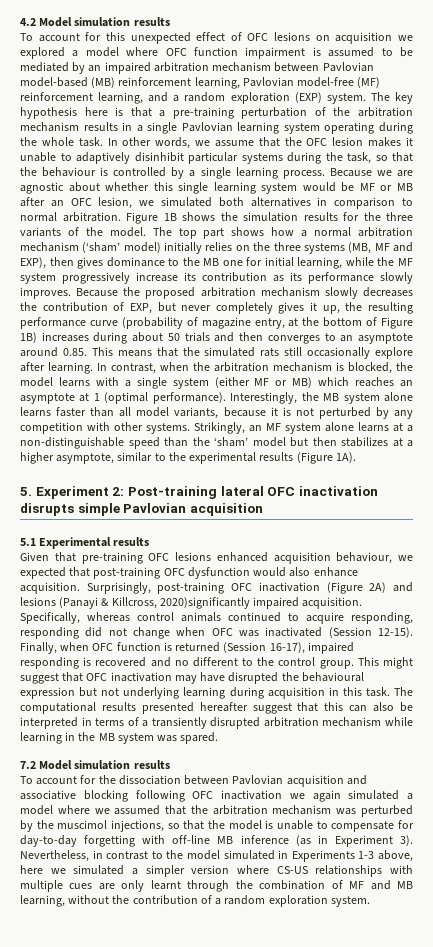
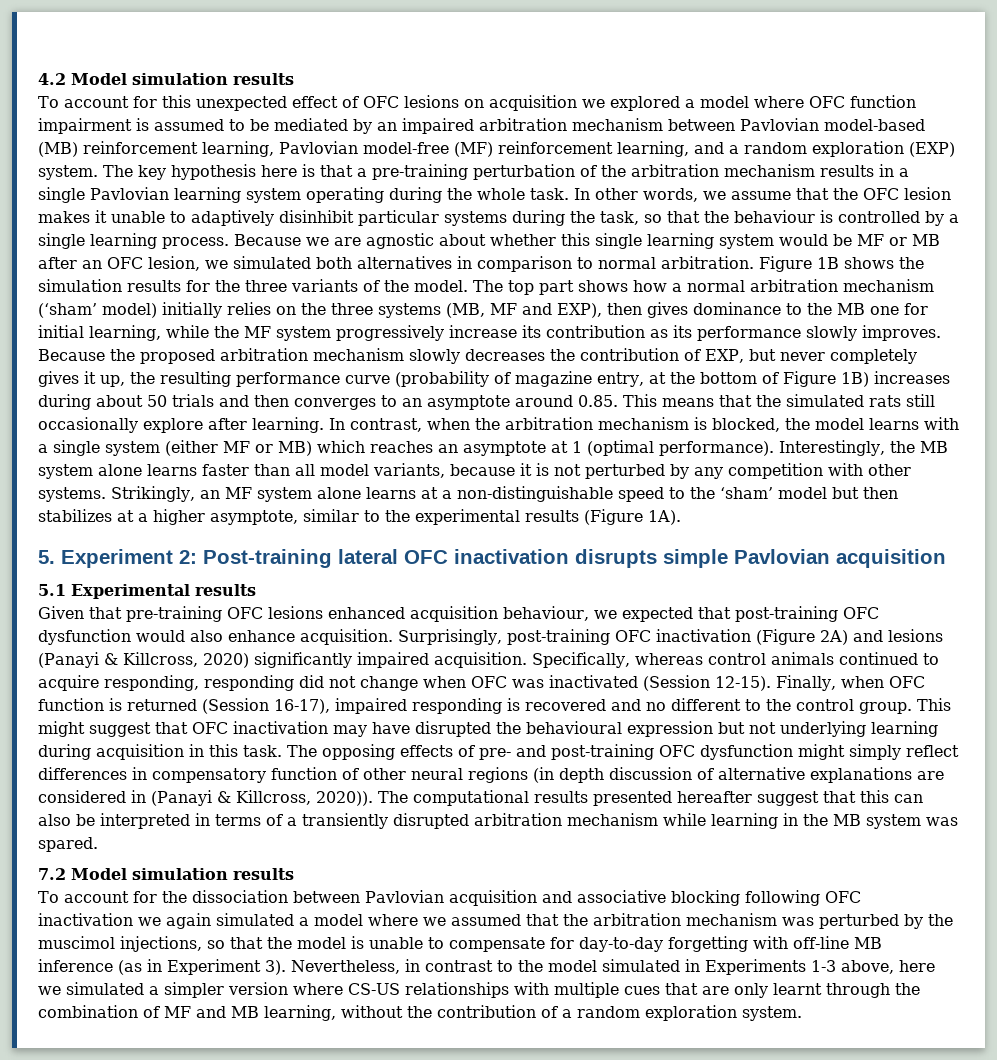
- Strikingly, an MF system alone learns at a non-distinguishable speed than the ‘sham’ model but then stabilizes at a higher asymptote, similar to the experimental results (Figure 1A).
+ Strikingly, an MF system alone learns at a non-distinguishable speed to the ‘sham’ model but then stabilizes at a higher asymptote, similar to the experimental results (Figure 1A).
- Surprisingly, post-training OFC inactivation (Figure 2A) and lesions (Panayi & Killcross, 2020)significantly impaired acquisition.
+ Surprisingly, post-training OFC inactivation (Figure 2A) and lesions (Panayi & Killcross, 2020) significantly impaired acquisition.
- The computational results presented hereafter suggest that this can also be interpreted in terms of a transiently disrupted arbitration mechanism while learning in the MB system was spared.
+ The opposing effects of pre- and post-training OFC dysfunction might simply reflect differences in compensatory function of other neural regions (in depth discussion of alternative explanations are considered in (Panayi & Killcross, 2020)). The computational results presented hereafter suggest that this can also be interpreted in terms of a transiently disrupted arbitration mechanism while learning in the MB system was spared.
- Nevertheless, in contrast to the model simulated in Experiments 1-3 above, here we simulated a simpler version where CS-US relationships with multiple cues are only learnt through the combination of MF and MB learning, without the contribution of a random exploration system.
+ Nevertheless, in contrast to the model simulated in Experiments 1-3 above, here we simulated a simpler version where CS-US relationships with multiple cues that are only learnt through the combination of MF and MB learning, without the contribution of a random exploration system.

